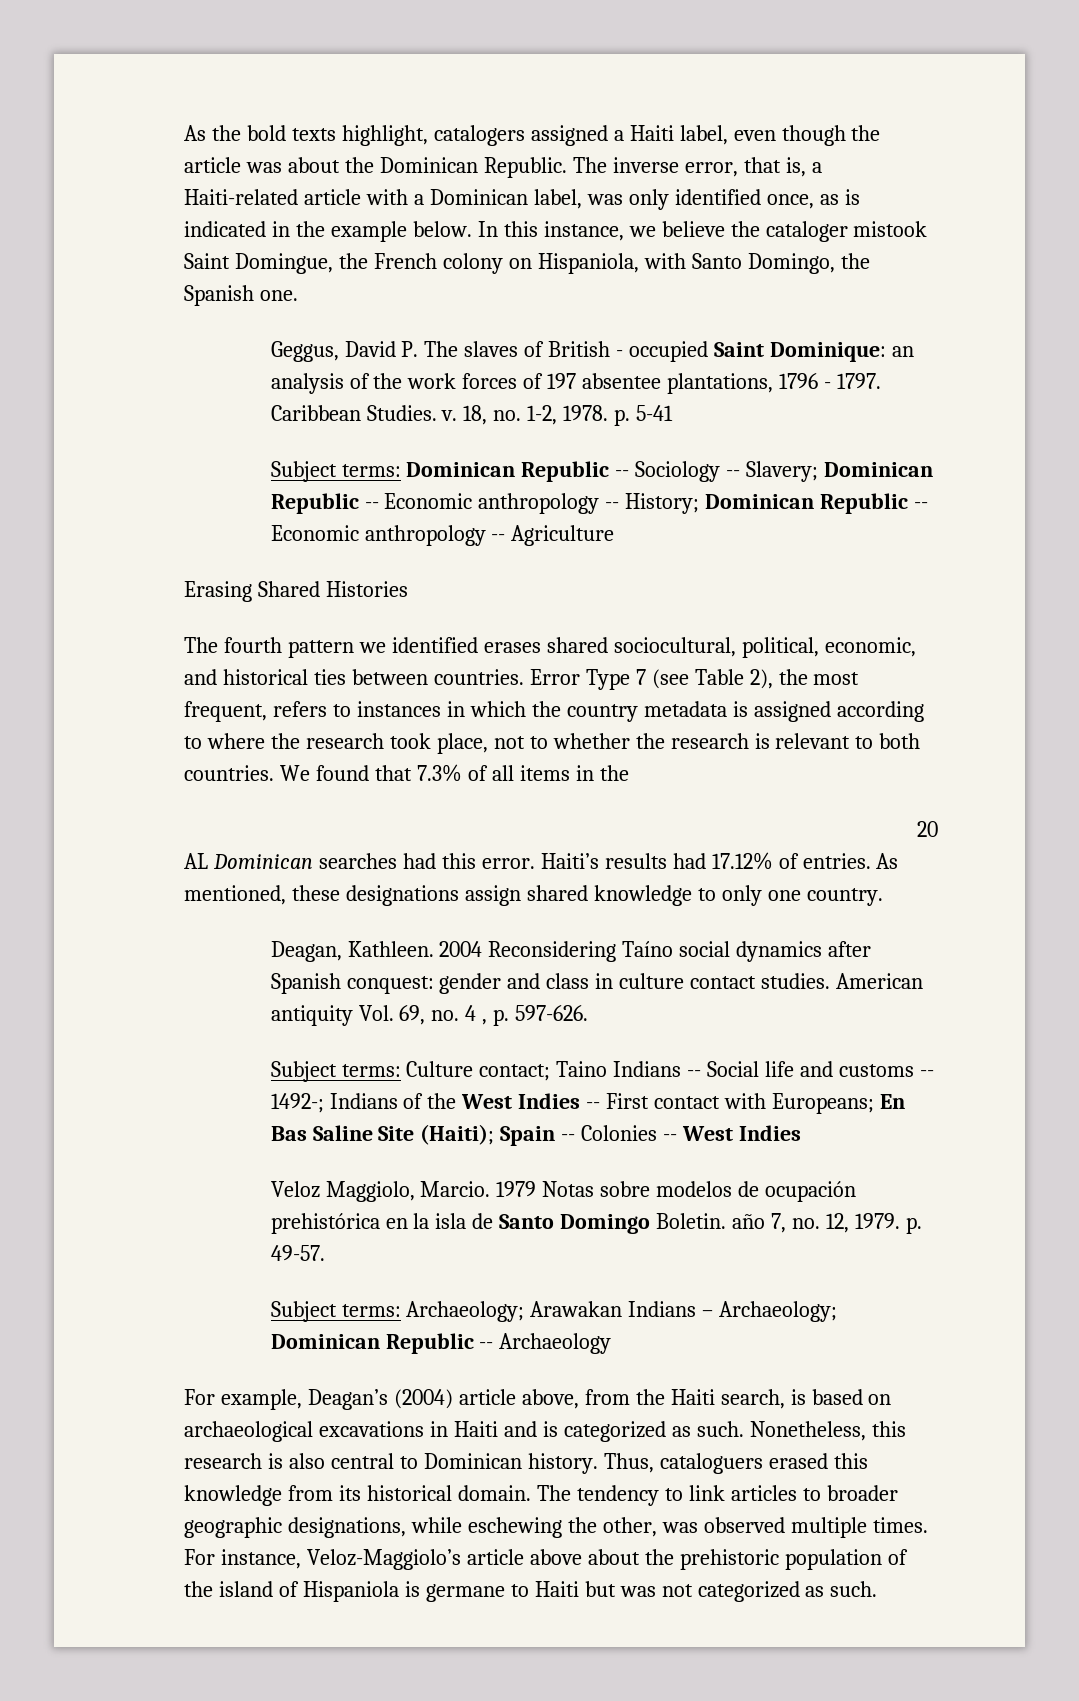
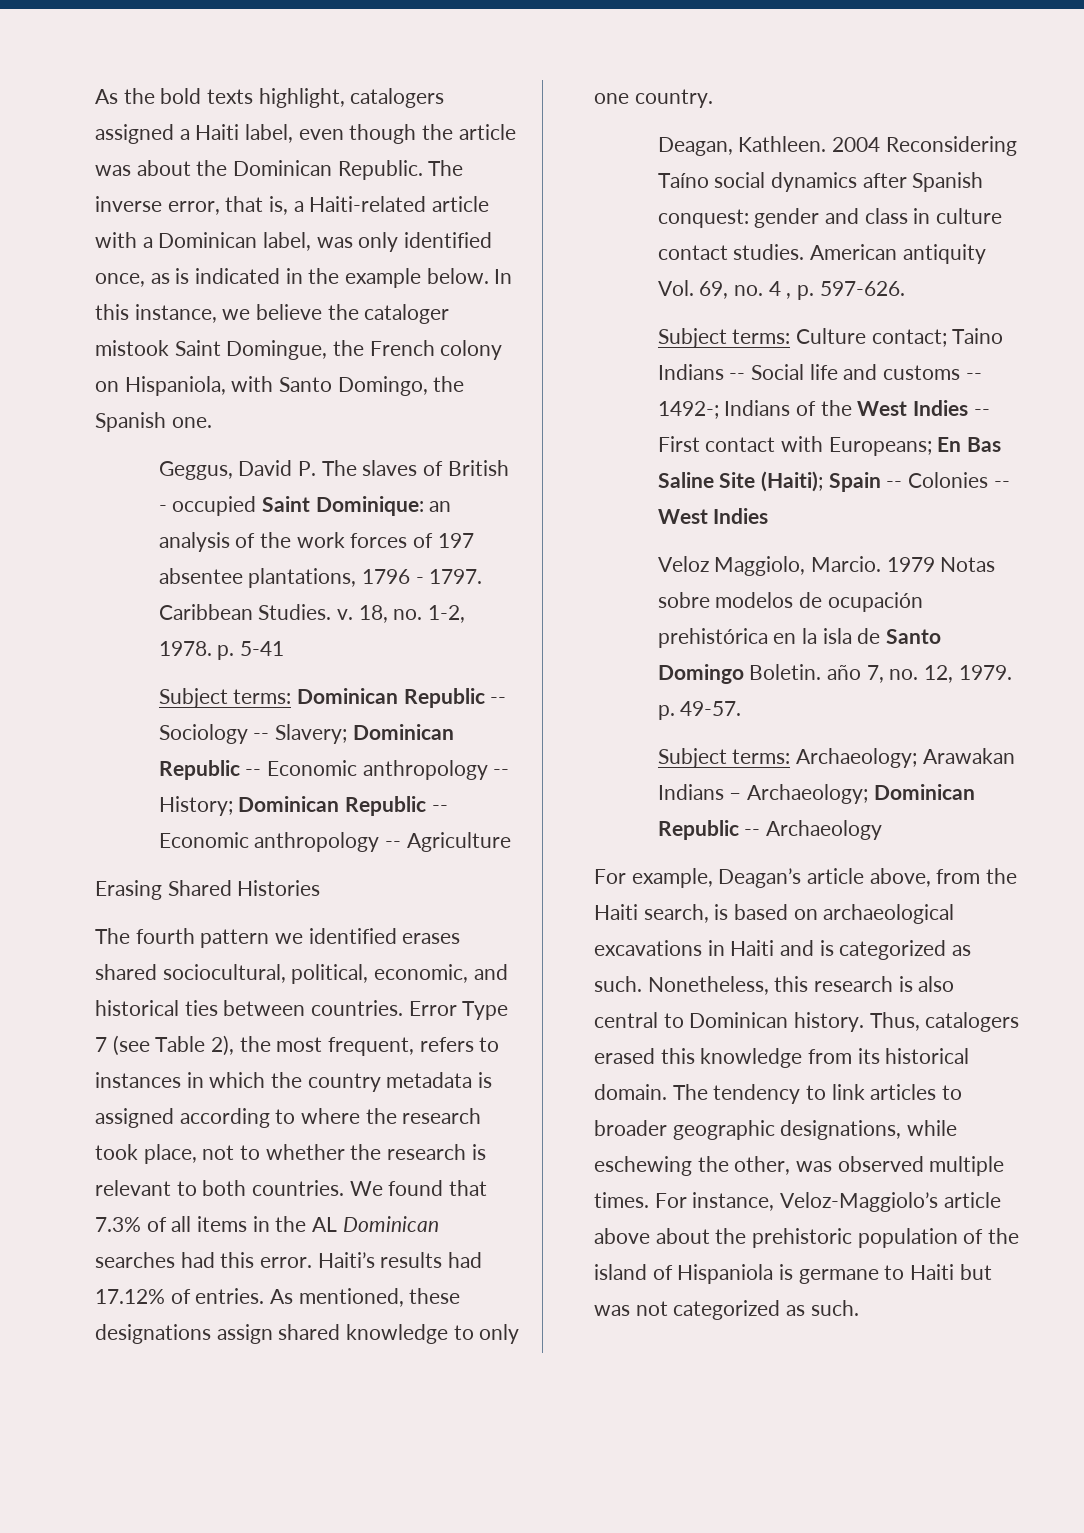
- We found that 7.3% of all items in the
- 20
- AL Dominican searches had this error.
+ We found that 7.3% of all items in the AL Dominican searches had this error.
- For example, Deagan’s (2004) article above, from the Haiti search, is based on archaeological excavations in Haiti and is categorized as such.
+ For example, Deagan’s article above, from the Haiti search, is based on archaeological excavations in Haiti and is categorized as such.
- Thus, cataloguers erased this knowledge from its historical domain.
+ Thus, catalogers erased this knowledge from its historical domain.

